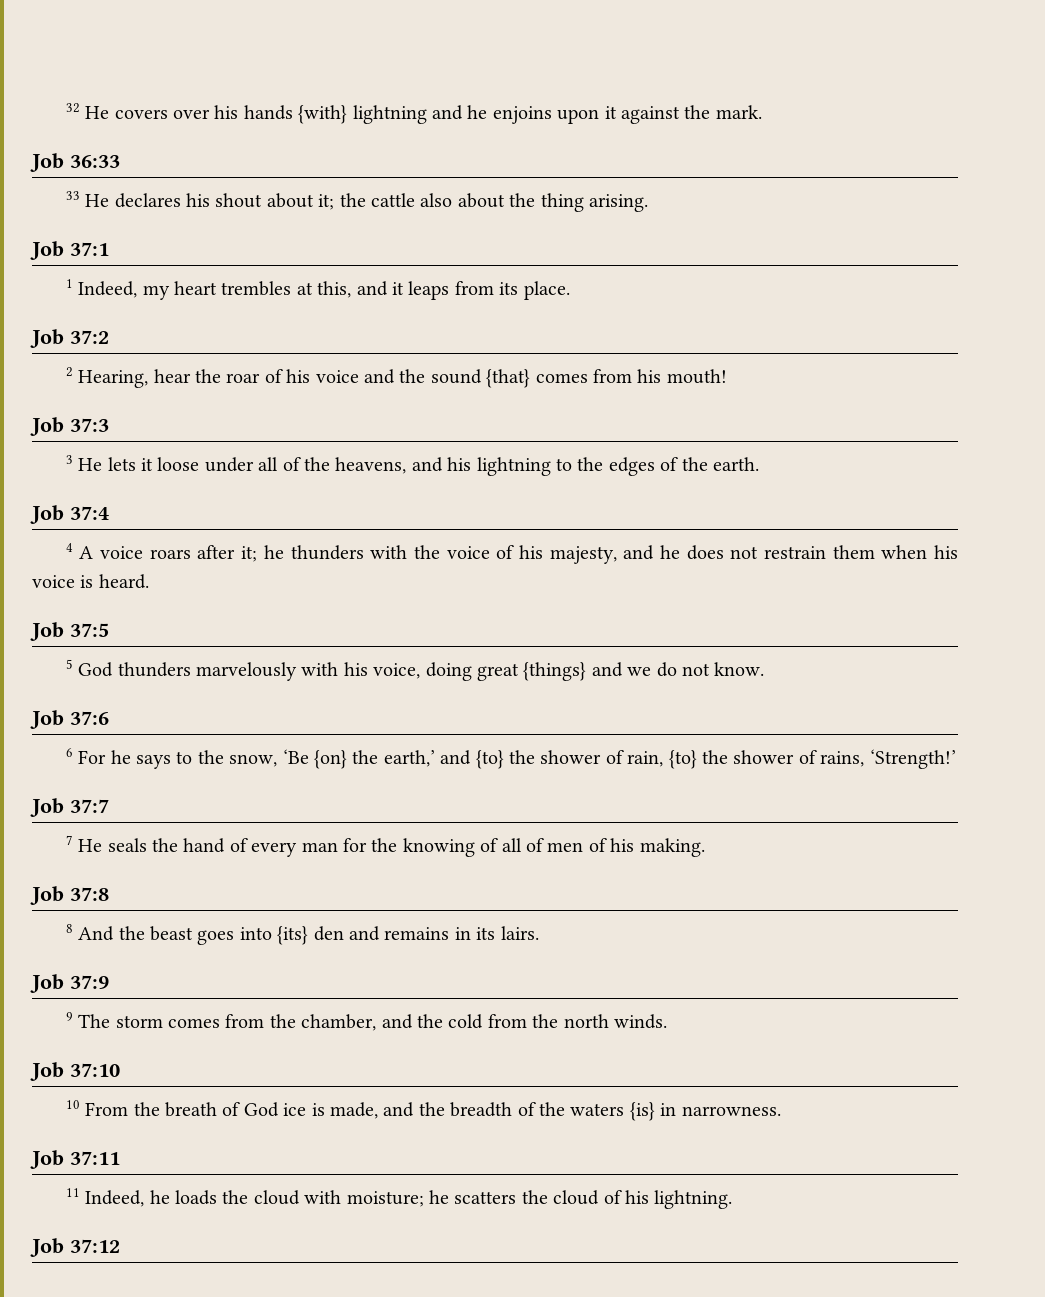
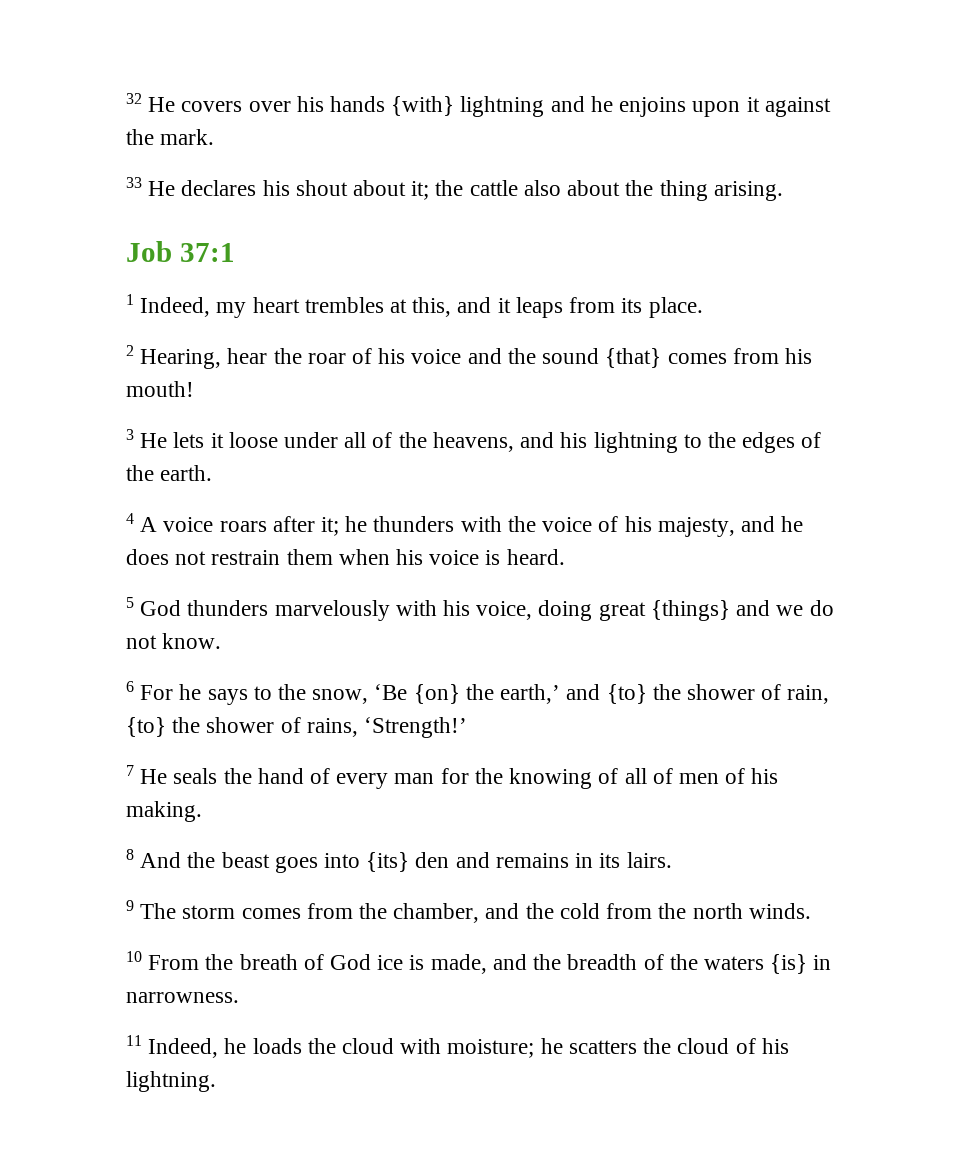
- Job 36:33
- Job 37:2
- Job 37:3
- Job 37:4
- Job 37:5
- Job 37:6
- Job 37:7
- Job 37:8
- Job 37:9
- Job 37:10
- Job 37:11
- Job 37:12

